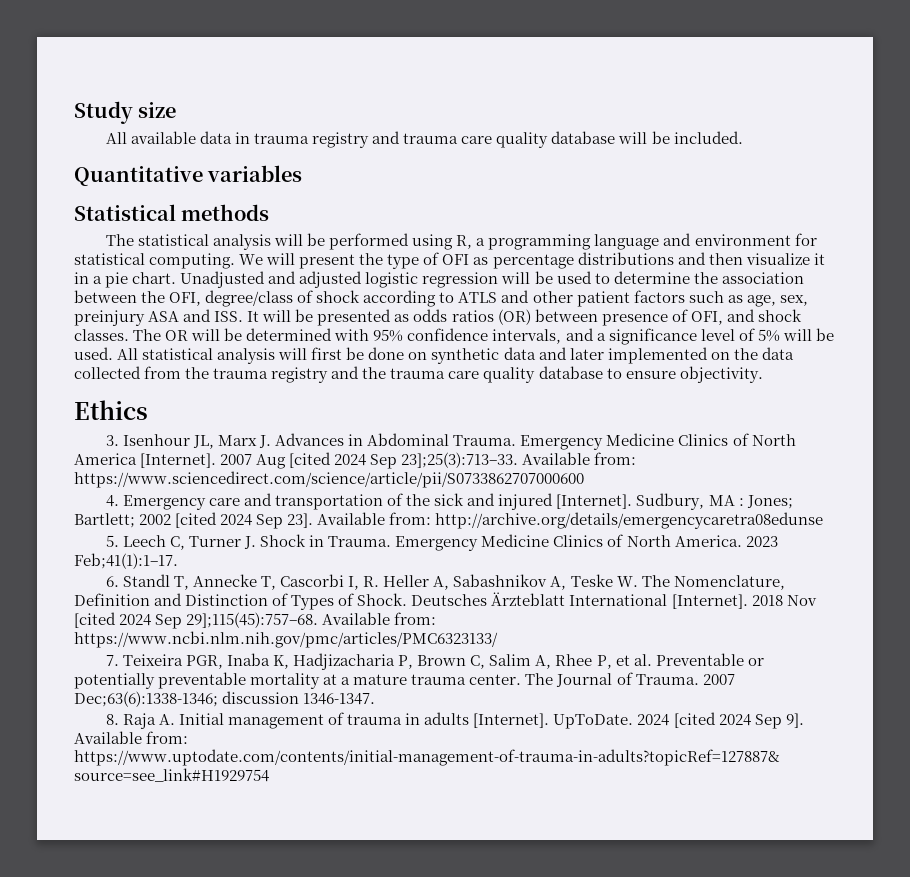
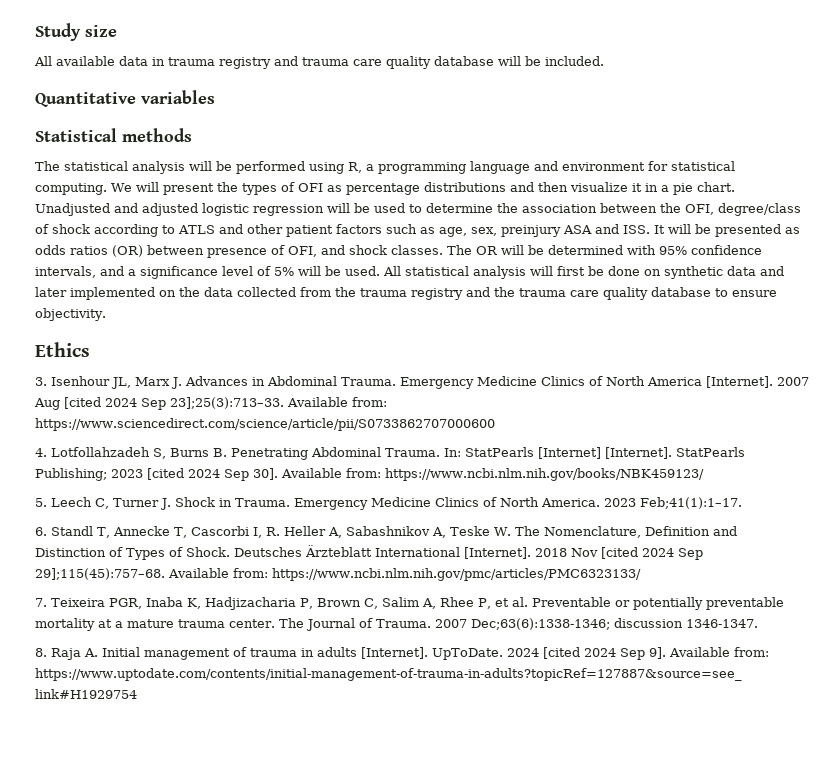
- We will present the type of OFI as percentage distributions and then visualize it in a pie chart.
+ We will present the types of OFI as percentage distributions and then visualize it in a pie chart.
- 4. Emergency care and transportation of the sick and injured [Internet]. Sudbury, MA : Jones; Bartlett; 2002 [cited 2024 Sep 23]. Available from: http://archive.org/details/emergencycaretra08edunse
+ 4. Lotfollahzadeh S, Burns B. Penetrating Abdominal Trauma. In: StatPearls [Internet] [Internet]. StatPearls Publishing; 2023 [cited 2024 Sep 30]. Available from: https://www.ncbi.nlm.nih.gov/books/NBK459123/

